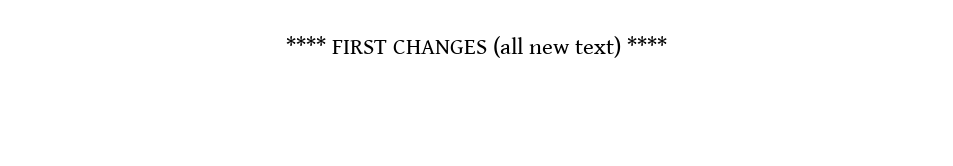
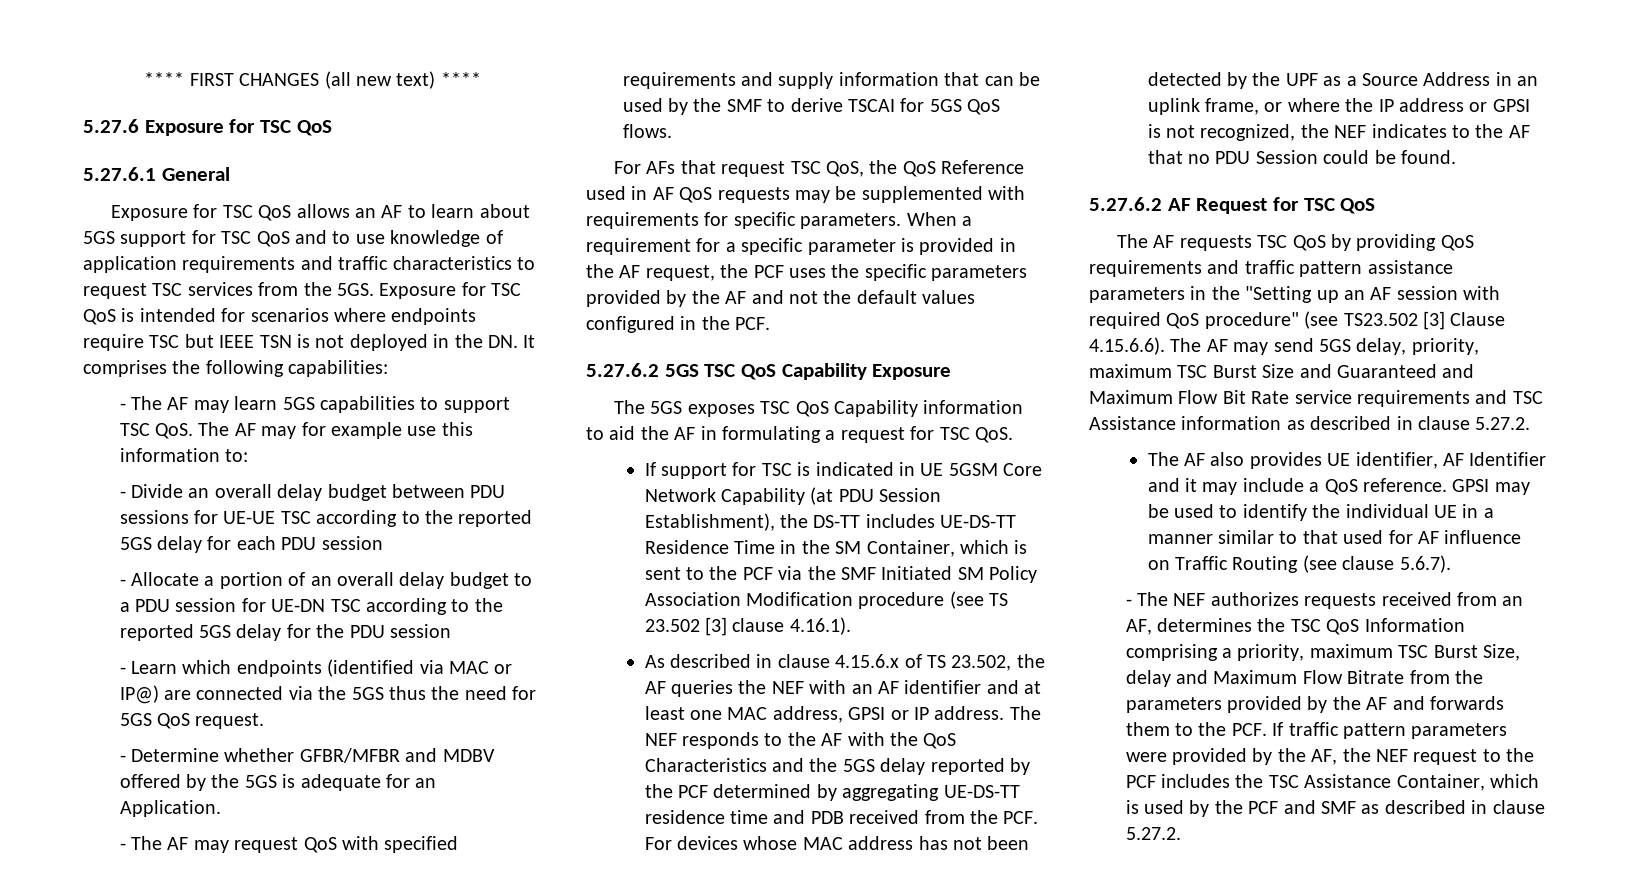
+ 5.27.6 Exposure for TSC QoS
+ 5.27.6.1 General
+ Exposure for TSC QoS allows an AF to learn about 5GS support for TSC QoS and to use knowledge of application requirements and traffic characteristics to request TSC services from the 5GS. Exposure for TSC QoS is intended for scenarios where endpoints require TSC but IEEE TSN is not deployed in the DN. It comprises the following capabilities:
+ - The AF may learn 5GS capabilities to support TSC QoS. The AF may for example use this information to:
+ - Divide an overall delay budget between PDU sessions for UE-UE TSC according to the reported 5GS delay for each PDU session
+ - Allocate a portion of an overall delay budget to a PDU session for UE-DN TSC according to the reported 5GS delay for the PDU session
+ - Learn which endpoints (identified via MAC or IP@) are connected via the 5GS thus the need for 5GS QoS request.
+ - Determine whether GFBR/MFBR and MDBV offered by the 5GS is adequate for an Application.
+ - The AF may request QoS with specified requirements and supply information that can be used by the SMF to derive TSCAI for 5GS QoS flows.
+ For AFs that request TSC QoS, the QoS Reference used in AF QoS requests may be supplemented with requirements for specific parameters. When a requirement for a specific parameter is provided in the AF request, the PCF uses the specific parameters provided by the AF and not the default values configured in the PCF.
+ 5.27.6.2 5GS TSC QoS Capability Exposure
+ The 5GS exposes TSC QoS Capability information to aid the AF in formulating a request for TSC QoS.
+ If support for TSC is indicated in UE 5GSM Core Network Capability (at PDU Session Establishment), the DS-TT includes UE-DS-TT Residence Time in the SM Container, which is sent to the PCF via the SMF Initiated SM Policy Association Modification procedure (see TS 23.502 [3] clause 4.16.1).
+ As described in clause 4.15.6.x of TS 23.502, the AF queries the NEF with an AF identifier and at least one MAC address, GPSI or IP address. The NEF responds to the AF with the QoS Characteristics and the 5GS delay reported by the PCF determined by aggregating UE-DS-TT residence time and PDB received from the PCF. For devices whose MAC address has not been detected by the UPF as a Source Address in an uplink frame, or where the IP address or GPSI is not recognized, the NEF indicates to the AF that no PDU Session could be found.
+ 5.27.6.2 AF Request for TSC QoS
+ The AF requests TSC QoS by providing QoS requirements and traffic pattern assistance parameters in the "Setting up an AF session with required QoS procedure" (see TS23.502 [3] Clause 4.15.6.6). The AF may send 5GS delay, priority, maximum TSC Burst Size and Guaranteed and Maximum Flow Bit Rate service requirements and TSC Assistance information as described in clause 5.27.2.
+ The AF also provides UE identifier, AF Identifier and it may include a QoS reference. GPSI may be used to identify the individual UE in a manner similar to that used for AF influence on Traffic Routing (see clause 5.6.7).
+ - The NEF authorizes requests received from an AF, determines the TSC QoS Information comprising a priority, maximum TSC Burst Size, delay and Maximum Flow Bitrate from the parameters provided by the AF and forwards them to the PCF. If traffic pattern parameters were provided by the AF, the NEF request to the PCF includes the TSC Assistance Container, which is used by the PCF and SMF as described in clause 5.27.2.

